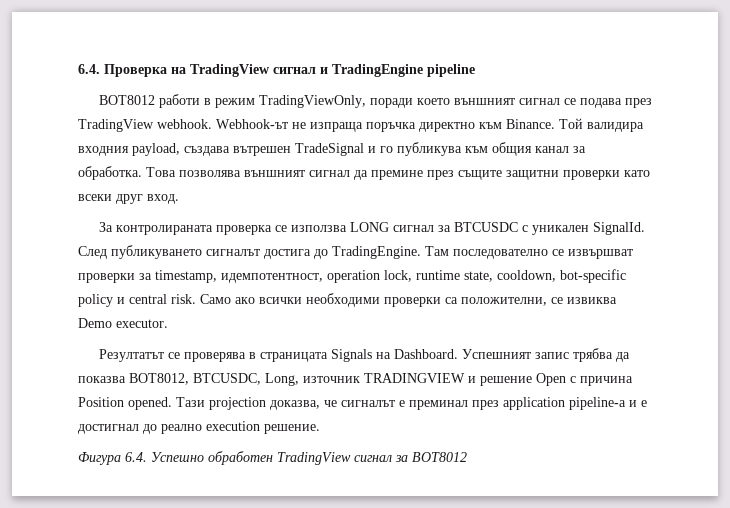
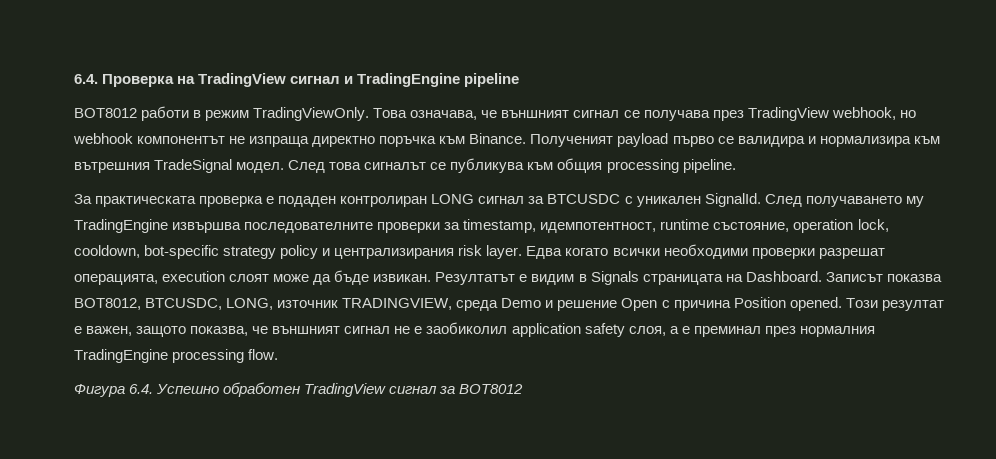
- BOT8012 работи в режим TradingViewOnly, поради което външният сигнал се подава през TradingView webhook. Webhook-ът не изпраща поръчка директно към Binance. Той валидира входния payload, създава вътрешен TradeSignal и го публикува към общия канал за обработка. Това позволява външният сигнал да премине през същите защитни проверки като всеки друг вход.
- За контролираната проверка се използва LONG сигнал за BTCUSDC с уникален SignalId.
+ BOT8012 работи в режим TradingViewOnly. Това означава, че външният сигнал се получава през TradingView webhook, но webhook компонентът не изпраща директно поръчка към Binance. Полученият payload първо се валидира и нормализира към вътрешния TradeSignal модел. След това сигналът се публикува към общия processing pipeline.
+ За практическата проверка е подаден контролиран LONG сигнал за BTCUSDC с уникален SignalId.
- След публикуването сигналът достига до TradingEngine. Там последователно се извършват проверки за timestamp, идемпотентност, operation lock, runtime state, cooldown, bot-specific policy и central risk. Само ако всички необходими проверки са положителни, се извиква Demo executor.
- Резултатът се проверява в страницата Signals на Dashboard. Успешният запис трябва да показва BOT8012, BTCUSDC, Long, източник TRADINGVIEW и решение Open с причина Position opened.
+ След получаването му TradingEngine извършва последователните проверки за timestamp, идемпотентност, runtime състояние, operation lock, cooldown, bot-specific strategy policy и централизирания risk layer. Едва когато всички необходими проверки разрешат операцията, execution слоят може да бъде извикан. Резултатът е видим в Signals страницата на Dashboard. Записът показва BOT8012, BTCUSDC, LONG, източник TRADINGVIEW, среда Demo и решение Open с причина Position opened.
- Тази projection доказва, че сигналът е преминал през application pipeline-а и е достигнал до реално execution решение.
+ Този резултат е важен, защото показва, че външният сигнал не е заобиколил application safety слоя, а е преминал през нормалния TradingEngine processing flow.

